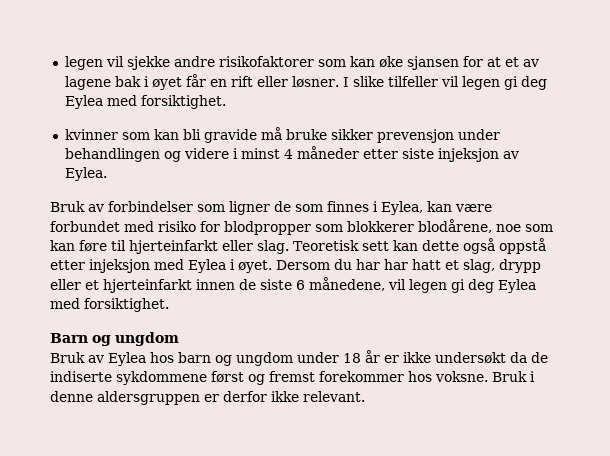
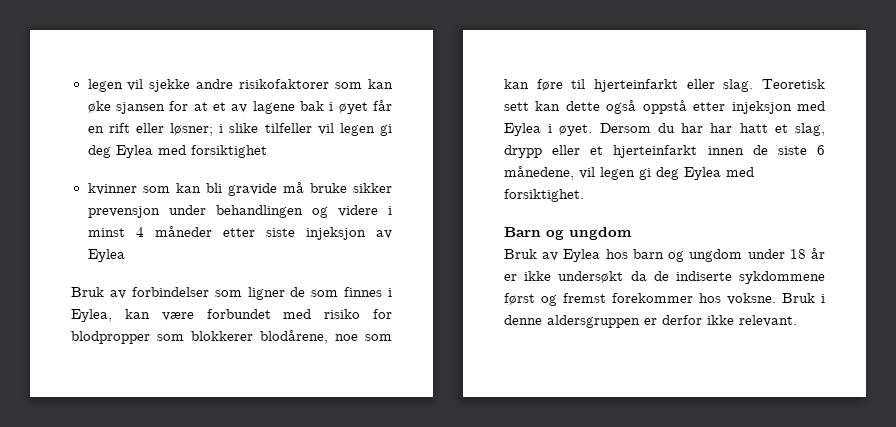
- legen vil sjekke andre risikofaktorer som kan øke sjansen for at et av lagene bak i øyet får en rift eller løsner. I slike tilfeller vil legen gi deg Eylea med forsiktighet.
+ legen vil sjekke andre risikofaktorer som kan øke sjansen for at et av lagene bak i øyet får en rift eller løsner; i slike tilfeller vil legen gi deg Eylea med forsiktighet
- kvinner som kan bli gravide må bruke sikker prevensjon under behandlingen og videre i minst 4 måneder etter siste injeksjon av Eylea.
+ kvinner som kan bli gravide må bruke sikker prevensjon under behandlingen og videre i minst 4 måneder etter siste injeksjon av Eylea

